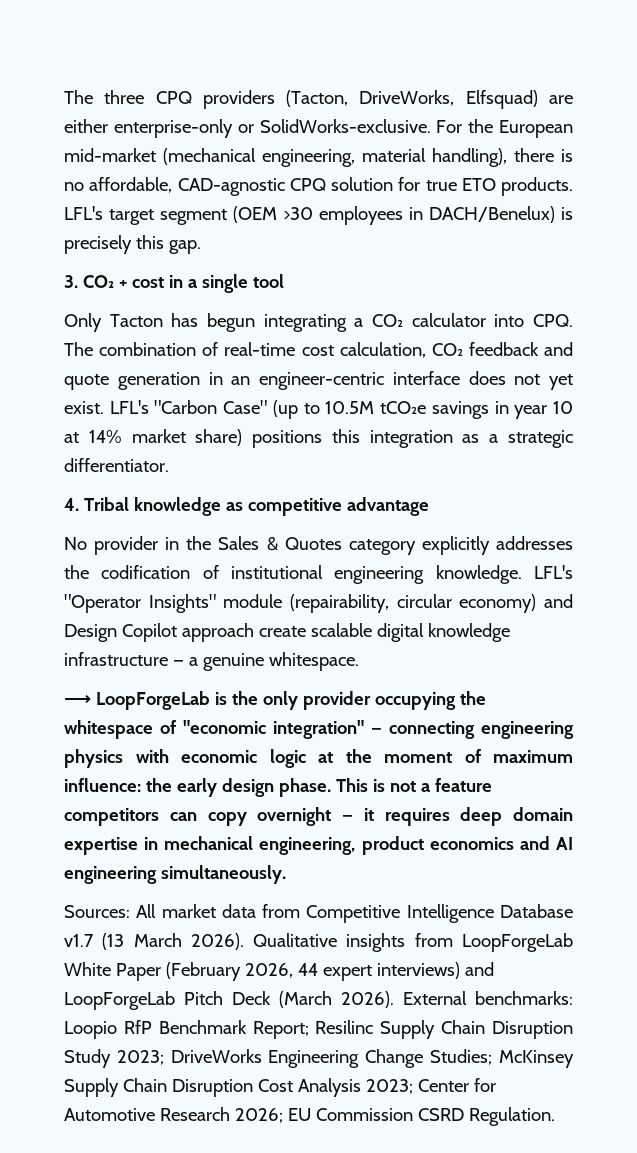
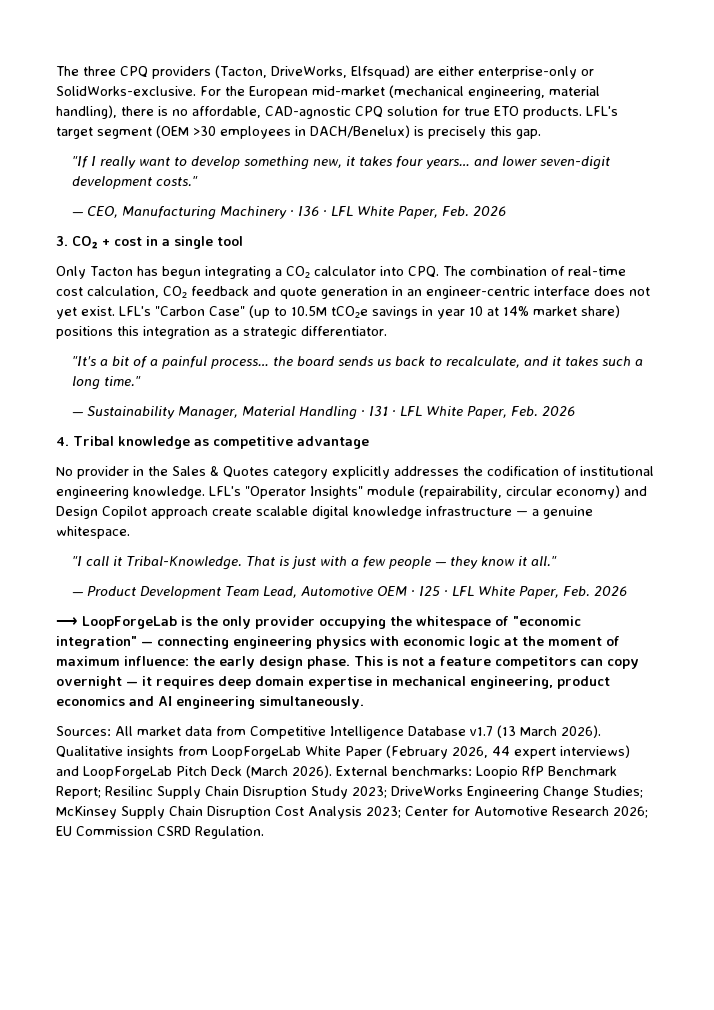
+ "If I really want to develop something new, it takes four years… and lower seven-digit development costs."
+ — CEO, Manufacturing Machinery · I36 · LFL White Paper, Feb. 2026
+ "It's a bit of a painful process… the board sends us back to recalculate, and it takes such a long time."
+ — Sustainability Manager, Material Handling · I31 · LFL White Paper, Feb. 2026
+ "I call it Tribal-Knowledge. That is just with a few people — they know it all."
+ — Product Development Team Lead, Automotive OEM · I25 · LFL White Paper, Feb. 2026

